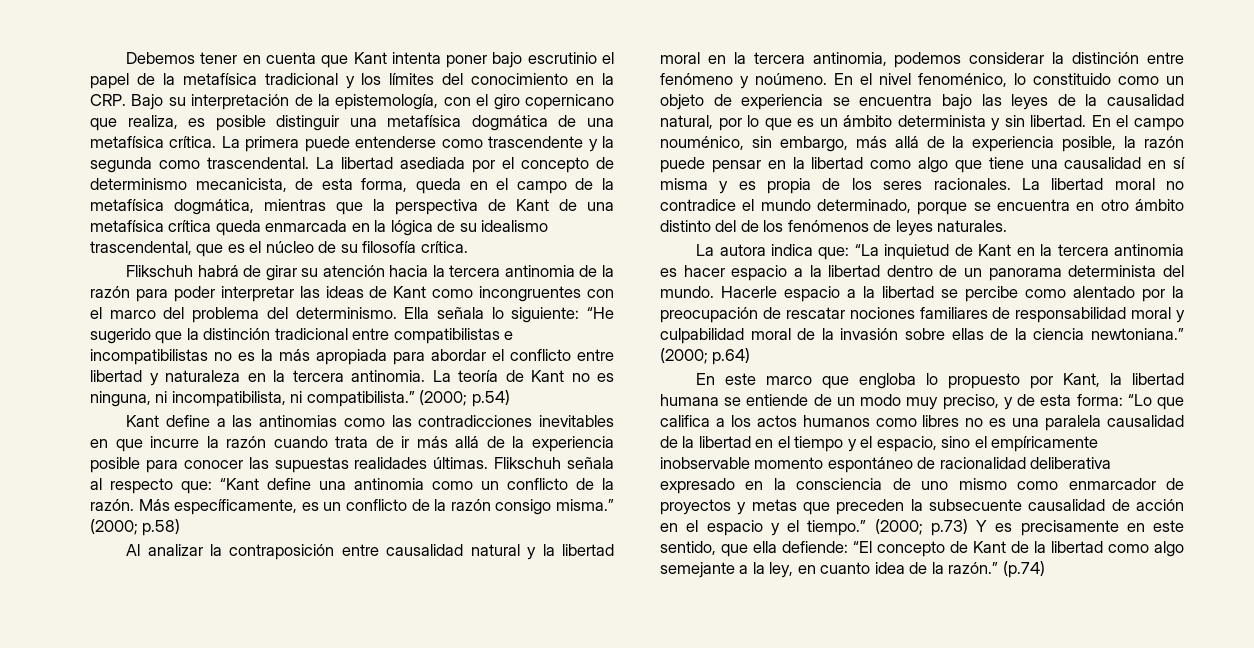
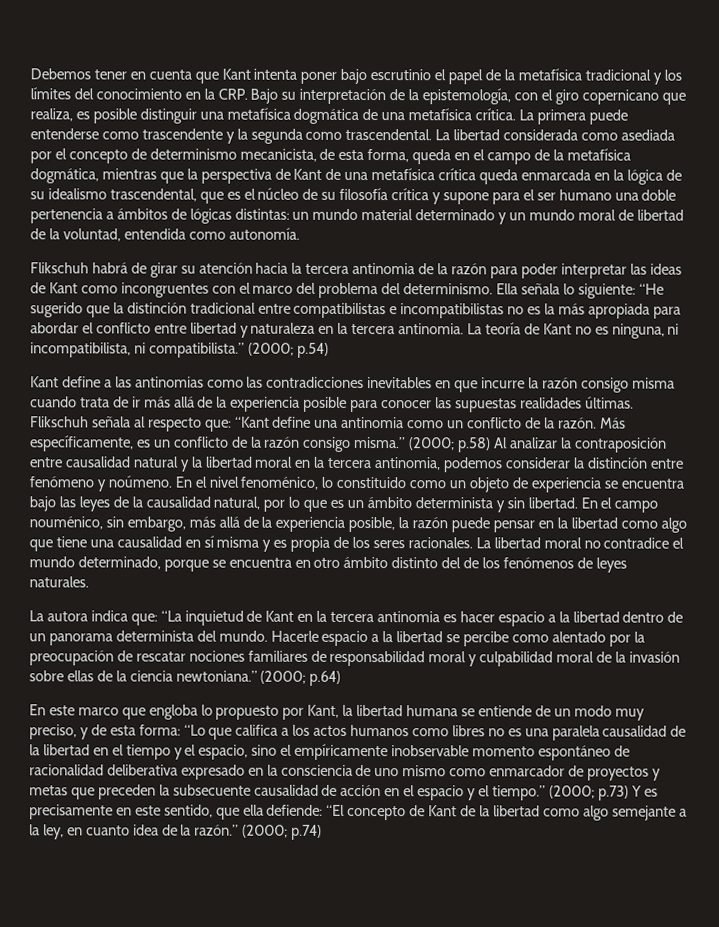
- La libertad asediada por el concepto de determinismo mecanicista, de esta forma, queda en el campo de la metafísica dogmática, mientras que la perspectiva de Kant de una metafísica crítica queda enmarcada en la lógica de su idealismo trascendental, que es el núcleo de su filosofía crítica.
+ La libertad considerada como asediada por el concepto de determinismo mecanicista, de esta forma, queda en el campo de la metafísica dogmática, mientras que la perspectiva de Kant de una metafísica crítica queda enmarcada en la lógica de su idealismo trascendental, que es el núcleo de su filosofía crítica y supone para el ser humano una doble pertenencia a ámbitos de lógicas distintas: un mundo material determinado y un mundo moral de libertad de la voluntad, entendida como autonomía.
- Kant define a las antinomias como las contradicciones inevitables en que incurre la razón cuando trata de ir más allá de la experiencia posible para conocer las supuestas realidades últimas.
+ Kant define a las antinomias como las contradicciones inevitables en que incurre la razón consigo misma cuando trata de ir más allá de la experiencia posible para conocer las supuestas realidades últimas.
- (2000; p.58)
- Al analizar la contraposición entre causalidad natural y la libertad moral en la tercera antinomia, podemos considerar la distinción entre fenómeno y noúmeno.
+ (2000; p.58) Al analizar la contraposición entre causalidad natural y la libertad moral en la tercera antinomia, podemos considerar la distinción entre fenómeno y noúmeno.
- (p.74)
+ (2000; p.74)

